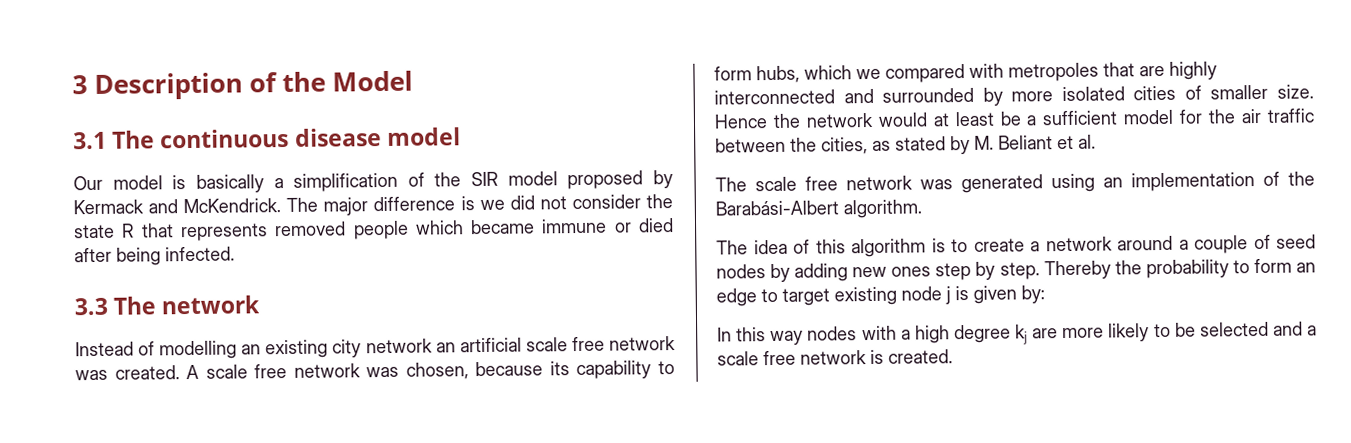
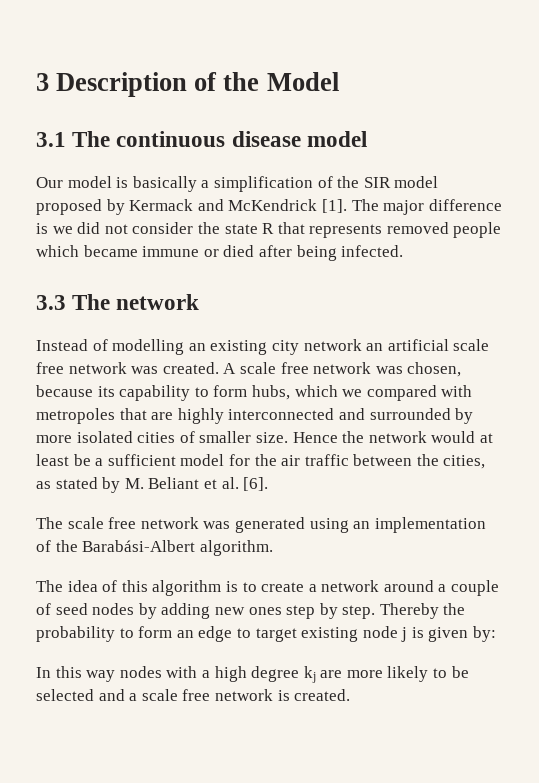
- Our model is basically a simplification of the SIR model proposed by Kermack and McKendrick.
+ Our model is basically a simplification of the SIR model proposed by Kermack and McKendrick [1].
- Hence the network would at least be a sufficient model for the air traffic between the cities, as stated by M. Beliant et al.
+ Hence the network would at least be a sufficient model for the air traffic between the cities, as stated by M. Beliant et al. [6].

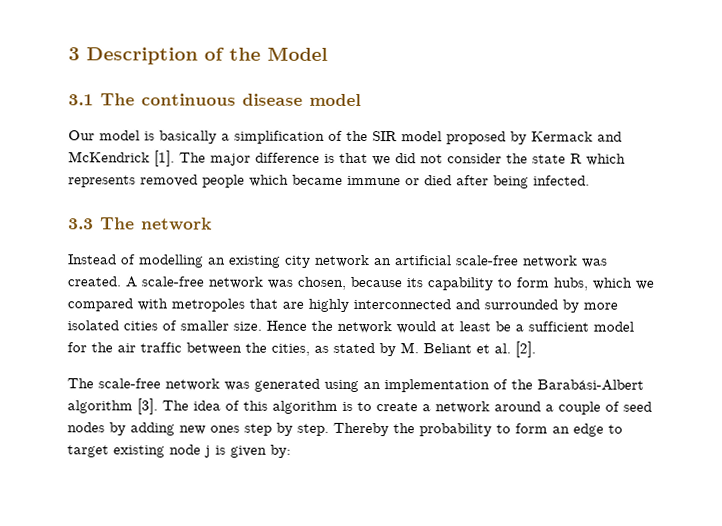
- The major difference is we did not consider the state R that represents removed people which became immune or died after being infected.
+ The major difference is that we did not consider the state R which represents removed people which became immune or died after being infected.
- Instead of modelling an existing city network an artificial scale free network was created.
+ Instead of modelling an existing city network an artificial scale-free network was created.
- A scale free network was chosen, because its capability to form hubs, which we compared with metropoles that are highly interconnected and surrounded by more isolated cities of smaller size.
+ A scale-free network was chosen, because its capability to form hubs, which we compared with metropoles that are highly interconnected and surrounded by more isolated cities of smaller size.
- Hence the network would at least be a sufficient model for the air traffic between the cities, as stated by M. Beliant et al. [6].
- The scale free network was generated using an implementation of the Barabási-Albert algorithm.
- The idea of this algorithm is to create a network around a couple of seed nodes by adding new ones step by step.
+ Hence the network would at least be a sufficient model for the air traffic between the cities, as stated by M. Beliant et al. [2].
+ The scale-free network was generated using an implementation of the Barabási-Albert algorithm [3]. The idea of this algorithm is to create a network around a couple of seed nodes by adding new ones step by step.
- In this way nodes with a high degree kj are more likely to be selected and a scale free network is created.

